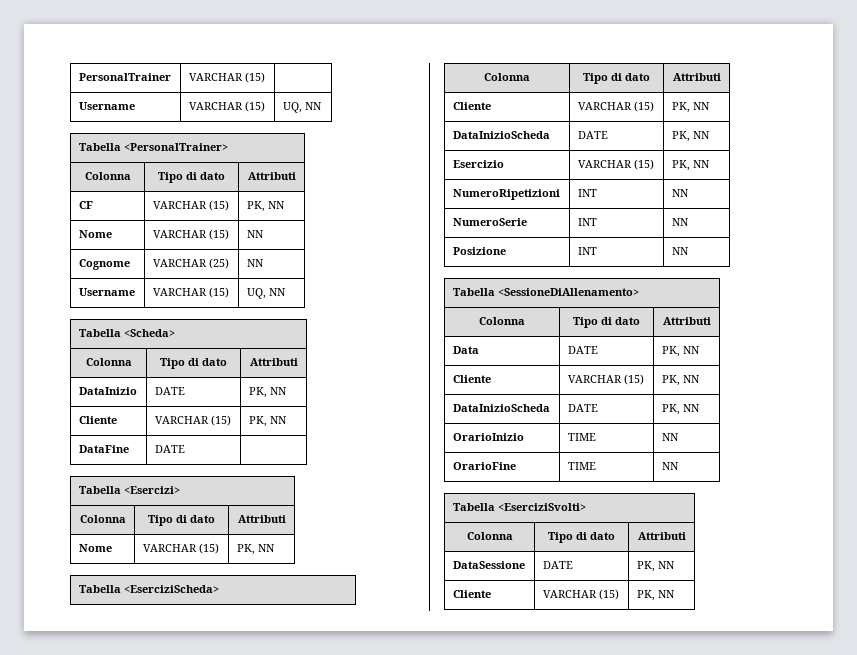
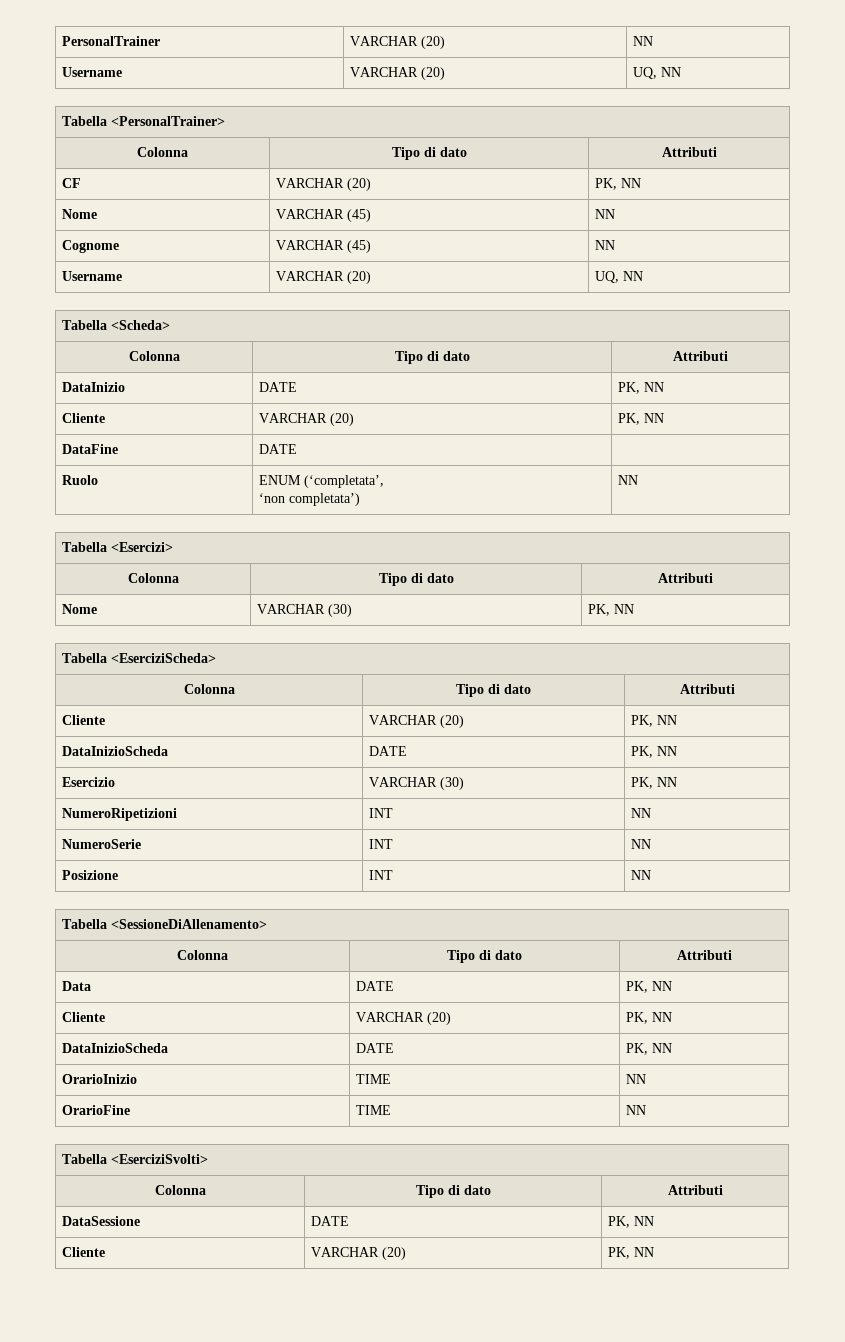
- PersonalTrainer | VARCHAR (15) |
- Username | VARCHAR (15) | UQ, NN
+ PersonalTrainer | VARCHAR (20) | NN
+ Username | VARCHAR (20) | UQ, NN
- CF | VARCHAR (15) | PK, NN
+ CF | VARCHAR (20) | PK, NN
- Nome | VARCHAR (15) | NN
+ Nome | VARCHAR (45) | NN
- Cognome | VARCHAR (25) | NN
- Username | VARCHAR (15) | UQ, NN
+ Cognome | VARCHAR (45) | NN
+ Username | VARCHAR (20) | UQ, NN
  DataInizio | DATE | PK, NN
- Cliente | VARCHAR (15) | PK, NN
+ Cliente | VARCHAR (20) | PK, NN
+ Ruolo | ENUM (‘completata’,
+ ‘non completata’) | NN
- Nome | VARCHAR (15) | PK, NN
+ Nome | VARCHAR (30) | PK, NN
  Tabella <EserciziScheda>
  Colonna | Tipo di dato | Attributi
- Cliente | VARCHAR (15) | PK, NN
+ Cliente | VARCHAR (20) | PK, NN
- Esercizio | VARCHAR (15) | PK, NN
+ Esercizio | VARCHAR (30) | PK, NN
  Data | DATE | PK, NN
- Cliente | VARCHAR (15) | PK, NN
+ Cliente | VARCHAR (20) | PK, NN
  DataSessione | DATE | PK, NN
- Cliente | VARCHAR (15) | PK, NN
+ Cliente | VARCHAR (20) | PK, NN

